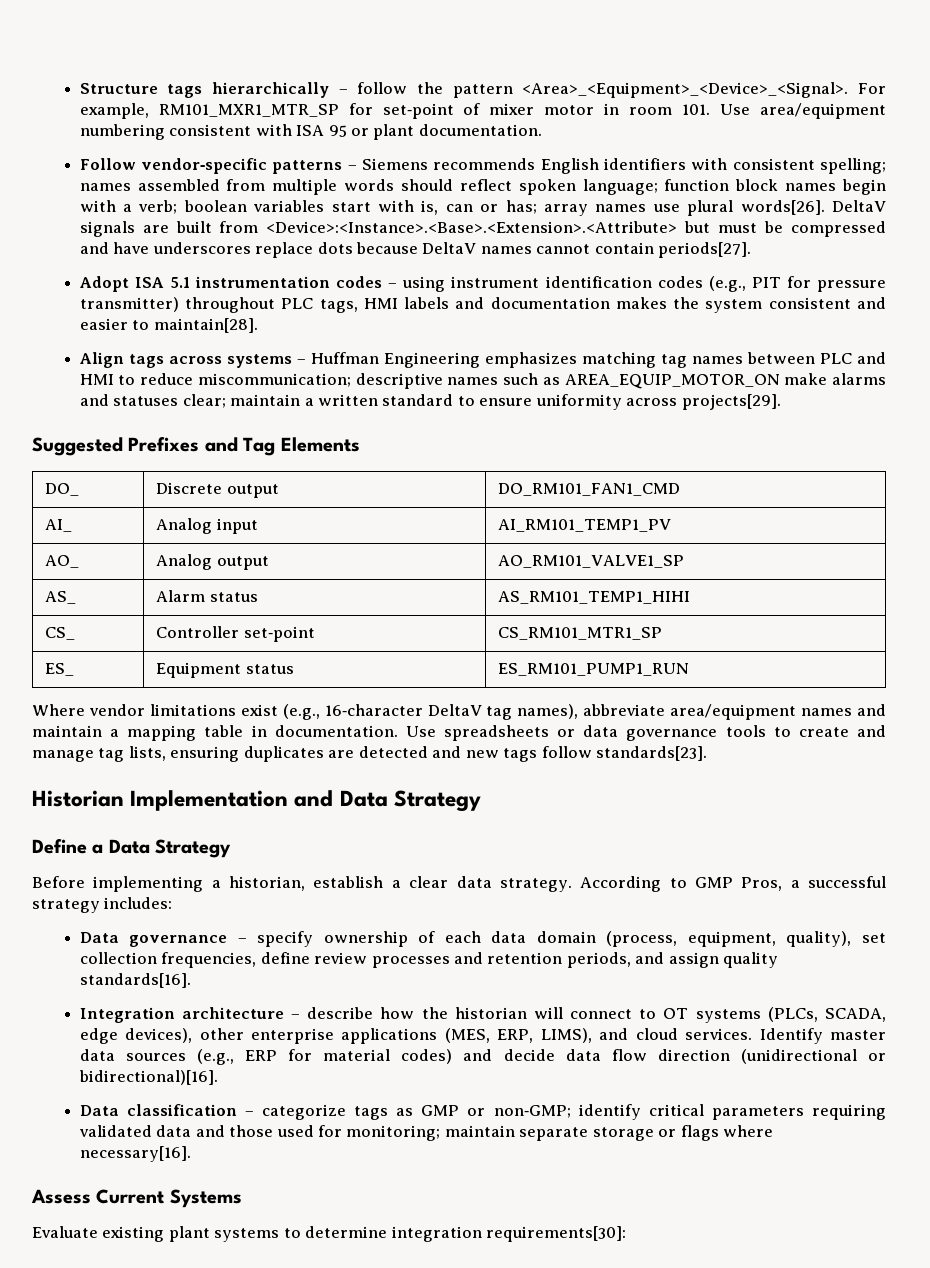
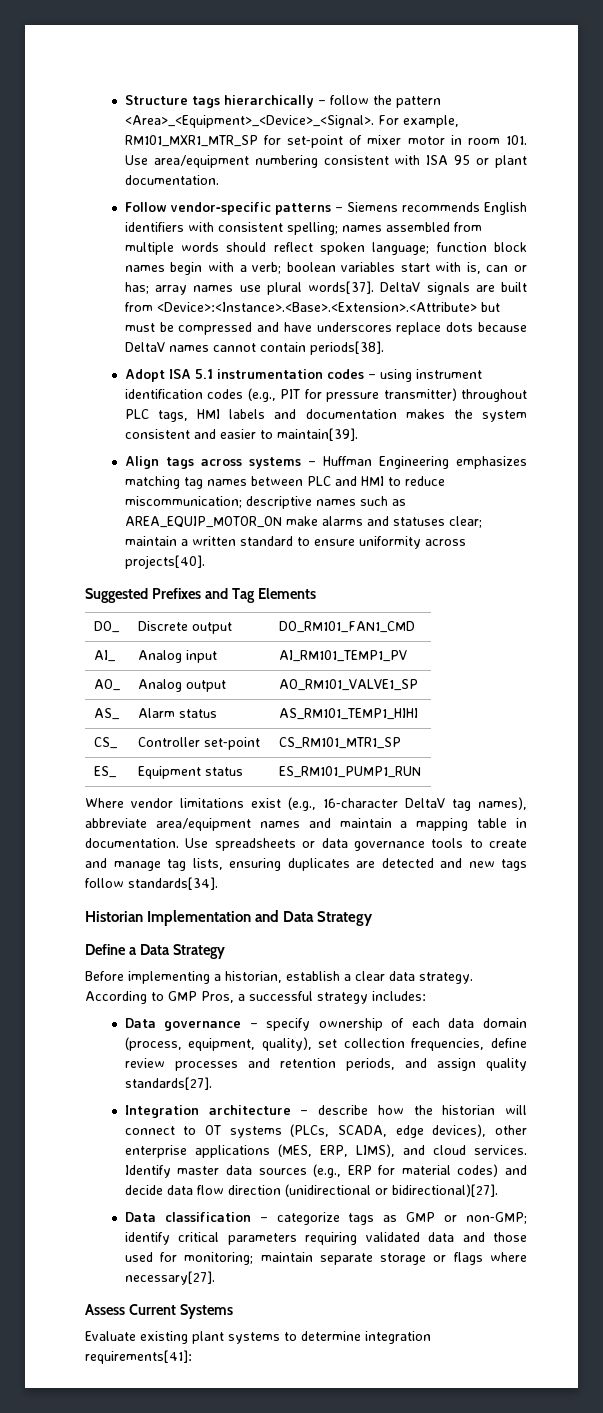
- Follow vendor‑specific patterns – Siemens recommends English identifiers with consistent spelling; names assembled from multiple words should reflect spoken language; function block names begin with a verb; boolean variables start with is, can or has; array names use plural words[26].
+ Follow vendor‑specific patterns – Siemens recommends English identifiers with consistent spelling; names assembled from multiple words should reflect spoken language; function block names begin with a verb; boolean variables start with is, can or has; array names use plural words[37].
- DeltaV signals are built from <Device>:<Instance>.<Base>.<Extension>.<Attribute> but must be compressed and have underscores replace dots because DeltaV names cannot contain periods[27].
+ DeltaV signals are built from <Device>:<Instance>.<Base>.<Extension>.<Attribute> but must be compressed and have underscores replace dots because DeltaV names cannot contain periods[38].
- Adopt ISA 5.1 instrumentation codes – using instrument identification codes (e.g., PIT for pressure transmitter) throughout PLC tags, HMI labels and documentation makes the system consistent and easier to maintain[28].
+ Adopt ISA 5.1 instrumentation codes – using instrument identification codes (e.g., PIT for pressure transmitter) throughout PLC tags, HMI labels and documentation makes the system consistent and easier to maintain[39].
- Align tags across systems – Huffman Engineering emphasizes matching tag names between PLC and HMI to reduce miscommunication; descriptive names such as AREA_EQUIP_MOTOR_ON make alarms and statuses clear; maintain a written standard to ensure uniformity across projects[29].
+ Align tags across systems – Huffman Engineering emphasizes matching tag names between PLC and HMI to reduce miscommunication; descriptive names such as AREA_EQUIP_MOTOR_ON make alarms and statuses clear; maintain a written standard to ensure uniformity across projects[40].
- Use spreadsheets or data governance tools to create and manage tag lists, ensuring duplicates are detected and new tags follow standards[23].
+ Use spreadsheets or data governance tools to create and manage tag lists, ensuring duplicates are detected and new tags follow standards[34].
- Data governance – specify ownership of each data domain (process, equipment, quality), set collection frequencies, define review processes and retention periods, and assign quality standards[16].
+ Data governance – specify ownership of each data domain (process, equipment, quality), set collection frequencies, define review processes and retention periods, and assign quality standards[27].
- Identify master data sources (e.g., ERP for material codes) and decide data flow direction (unidirectional or bidirectional)[16].
+ Identify master data sources (e.g., ERP for material codes) and decide data flow direction (unidirectional or bidirectional)[27].
- Data classification – categorize tags as GMP or non‑GMP; identify critical parameters requiring validated data and those used for monitoring; maintain separate storage or flags where necessary[16].
+ Data classification – categorize tags as GMP or non‑GMP; identify critical parameters requiring validated data and those used for monitoring; maintain separate storage or flags where necessary[27].
- Evaluate existing plant systems to determine integration requirements[30]:
+ Evaluate existing plant systems to determine integration requirements[41]:

